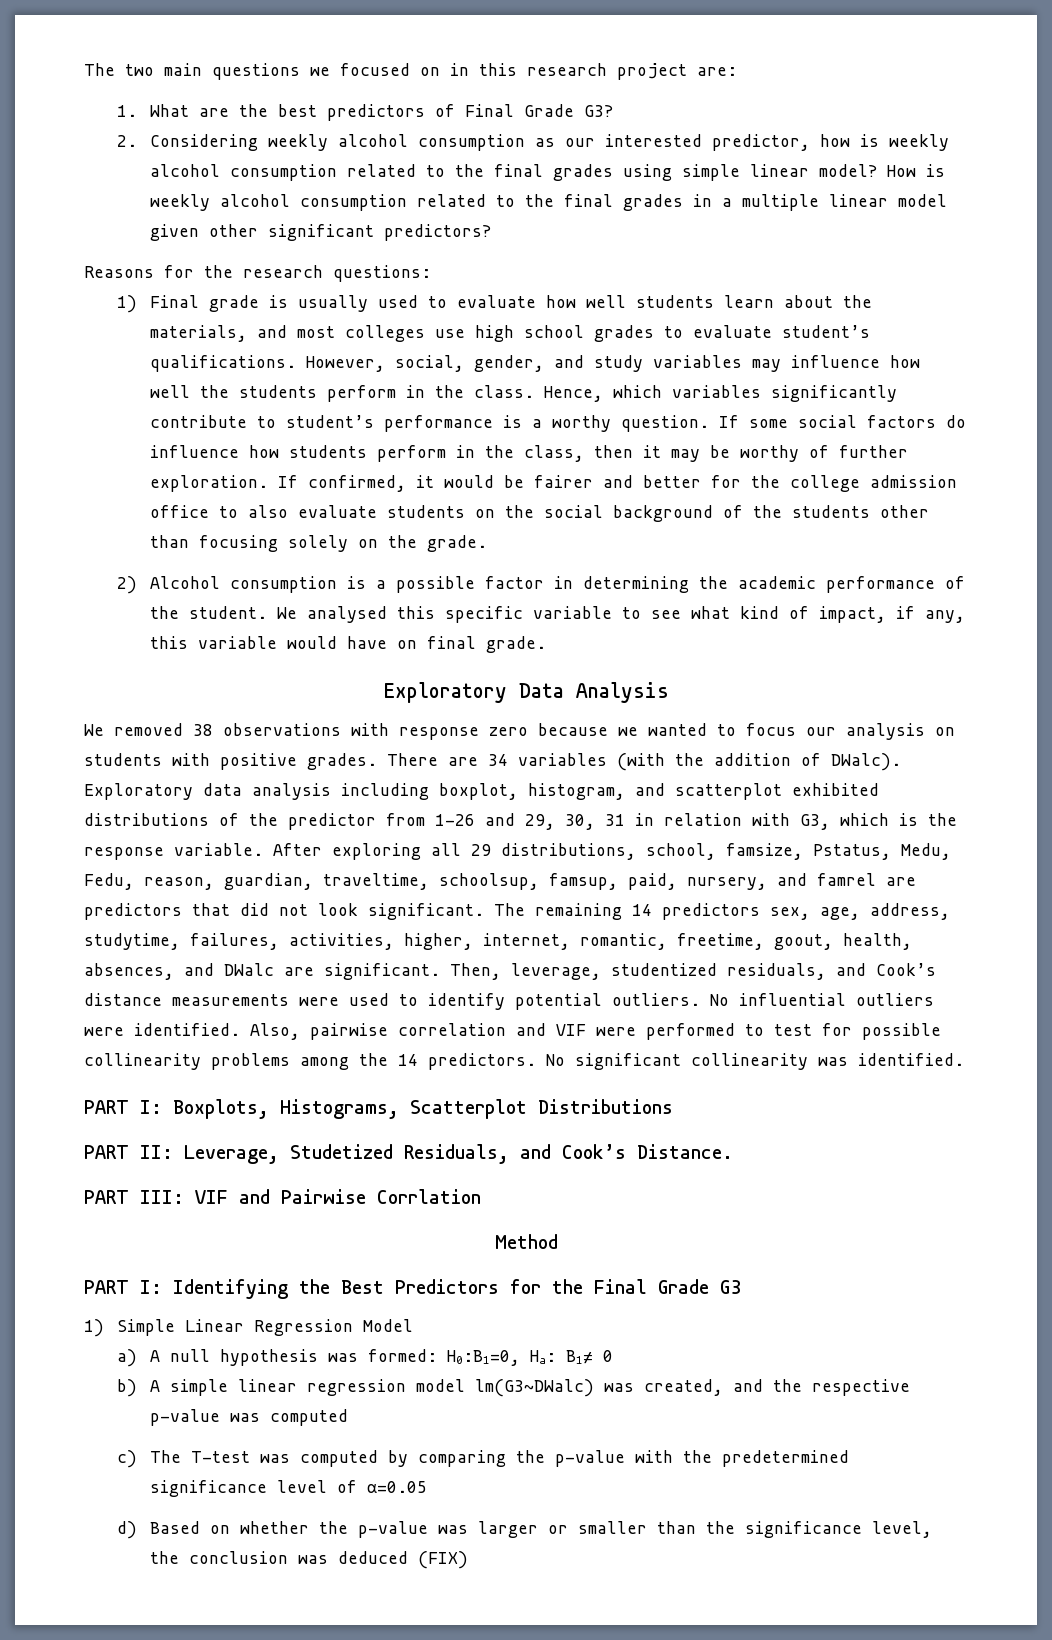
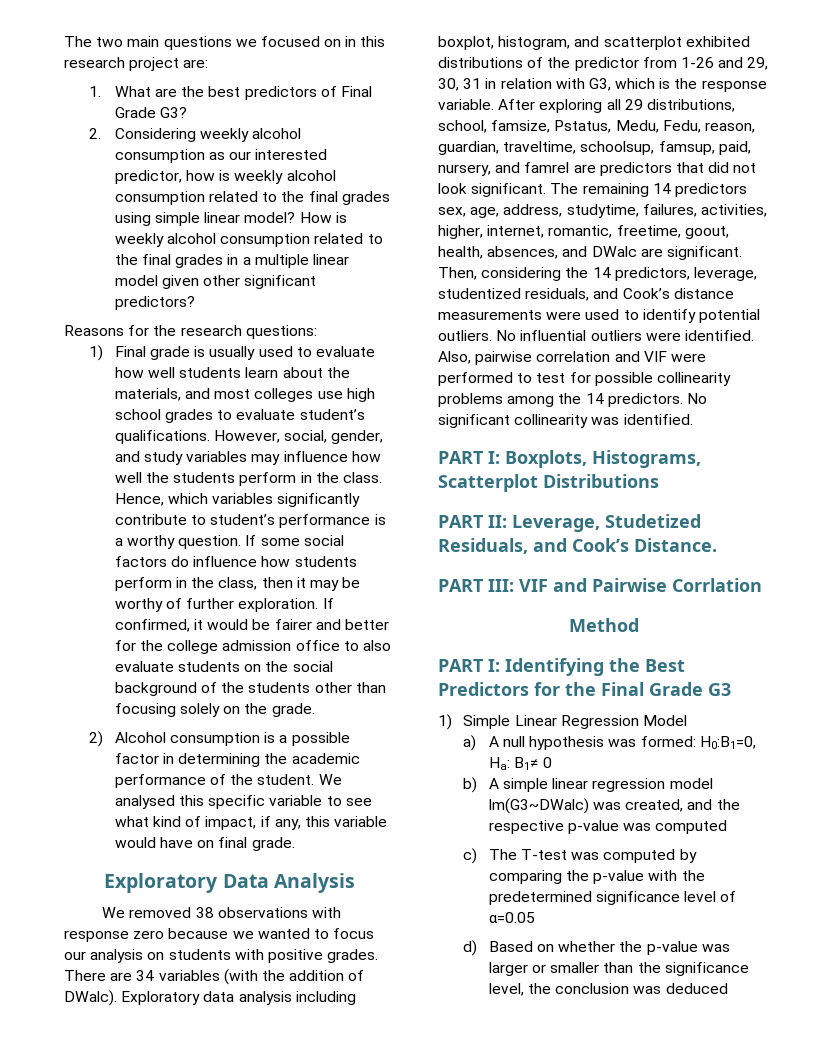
- Then, leverage, studentized residuals, and Cook’s distance measurements were used to identify potential outliers.
+ Then, considering the 14 predictors, leverage, studentized residuals, and Cook’s distance measurements were used to identify potential outliers.
- d) Based on whether the p-value was larger or smaller than the significance level, the conclusion was deduced (FIX)
+ d) Based on whether the p-value was larger or smaller than the significance level, the conclusion was deduced

